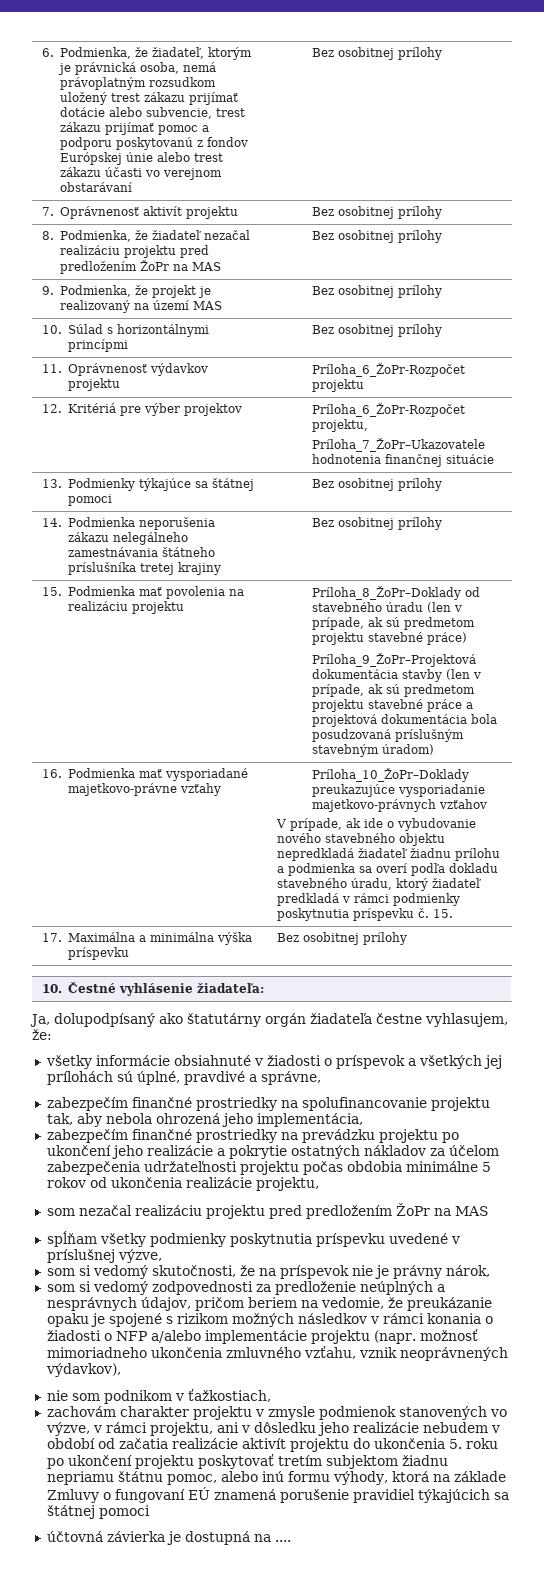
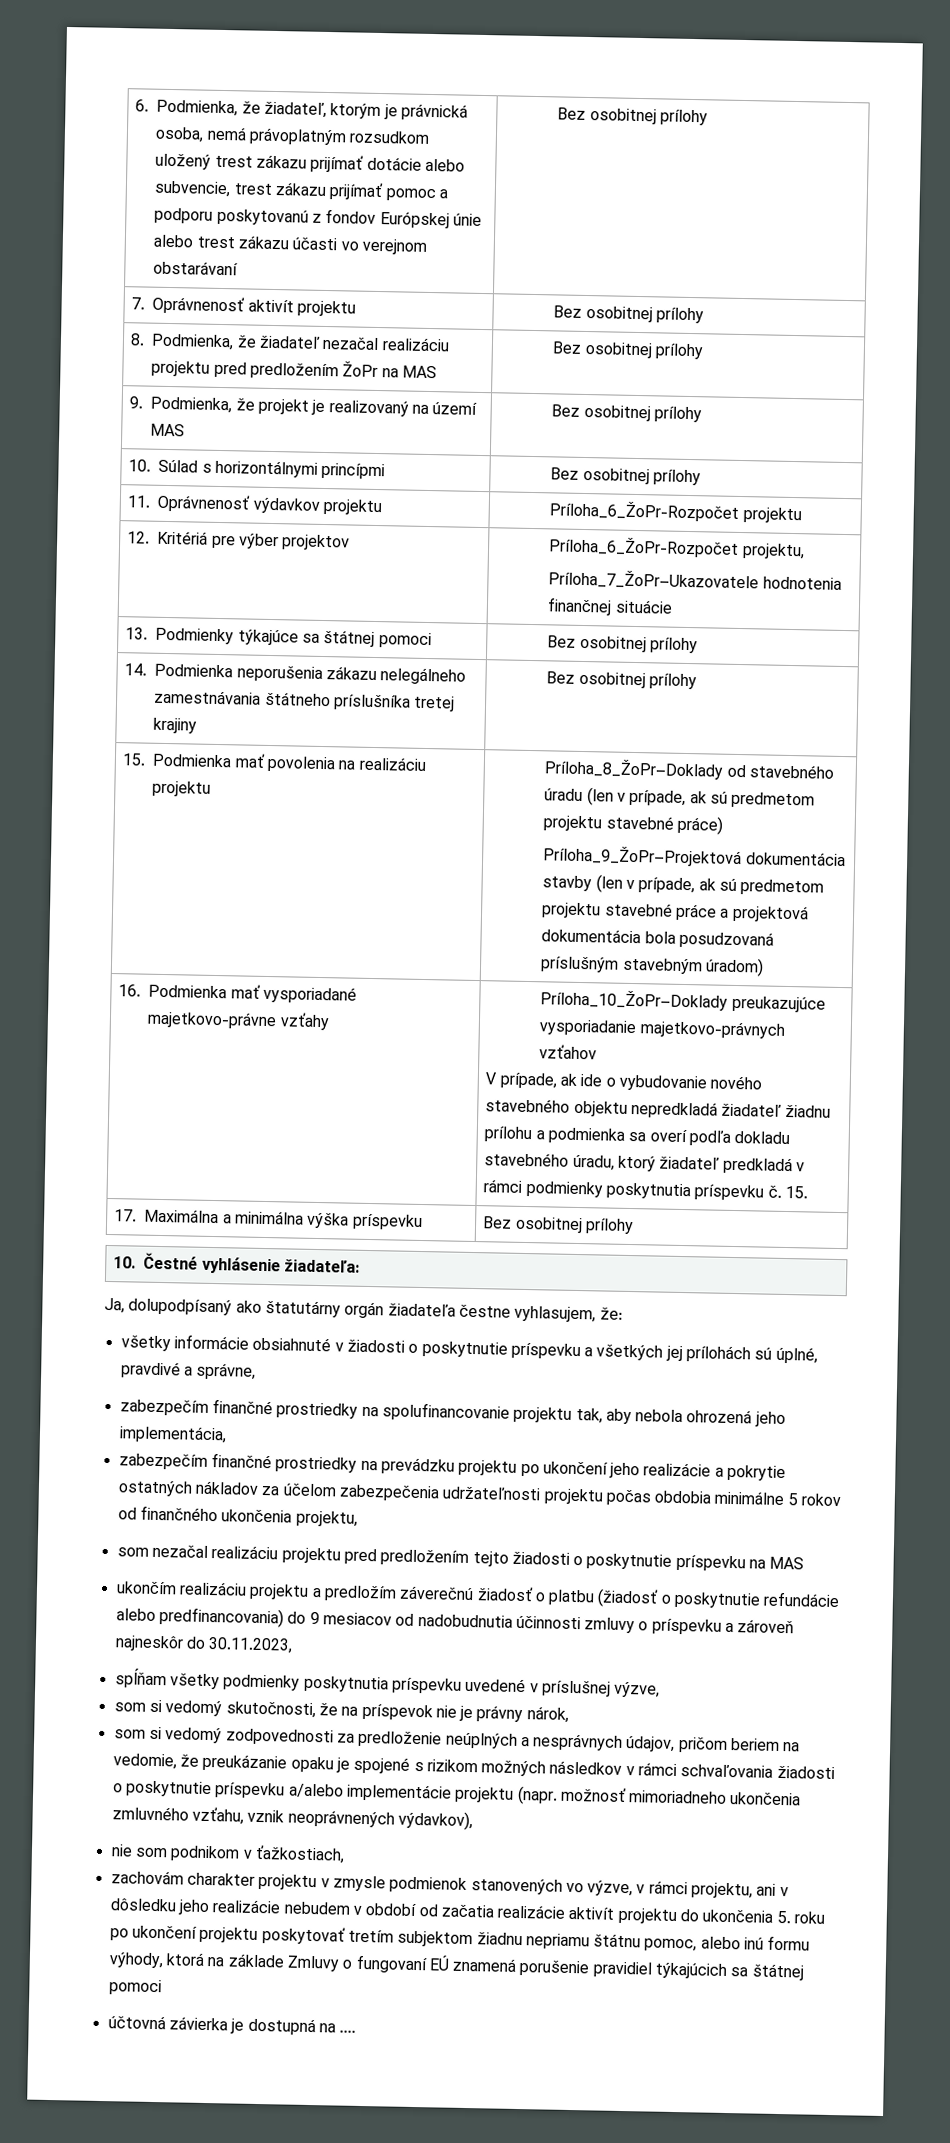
- všetky informácie obsiahnuté v žiadosti o príspevok a všetkých jej prílohách sú úplné, pravdivé a správne,
+ všetky informácie obsiahnuté v žiadosti o poskytnutie príspevku a všetkých jej prílohách sú úplné, pravdivé a správne,
- zabezpečím finančné prostriedky na prevádzku projektu po ukončení jeho realizácie a pokrytie ostatných nákladov za účelom zabezpečenia udržateľnosti projektu počas obdobia minimálne 5 rokov od ukončenia realizácie projektu,
+ zabezpečím finančné prostriedky na prevádzku projektu po ukončení jeho realizácie a pokrytie ostatných nákladov za účelom zabezpečenia udržateľnosti projektu počas obdobia minimálne 5 rokov od finančného ukončenia projektu,
- som nezačal realizáciu projektu pred predložením ŽoPr na MAS
+ som nezačal realizáciu projektu pred predložením tejto žiadosti o poskytnutie príspevku na MAS
+ ukončím realizáciu projektu a predložím záverečnú žiadosť o platbu (žiadosť o poskytnutie refundácie alebo predfinancovania) do 9 mesiacov od nadobudnutia účinnosti zmluvy o príspevku a zároveň najneskôr do 30.11.2023,
- som si vedomý zodpovednosti za predloženie neúplných a nesprávnych údajov, pričom beriem na vedomie, že preukázanie opaku je spojené s rizikom možných následkov v rámci konania o žiadosti o NFP a/alebo implementácie projektu (napr. možnosť mimoriadneho ukončenia zmluvného vzťahu, vznik neoprávnených výdavkov),
+ som si vedomý zodpovednosti za predloženie neúplných a nesprávnych údajov, pričom beriem na vedomie, že preukázanie opaku je spojené s rizikom možných následkov v rámci schvaľovania žiadosti o poskytnutie príspevku a/alebo implementácie projektu (napr. možnosť mimoriadneho ukončenia zmluvného vzťahu, vznik neoprávnených výdavkov),

